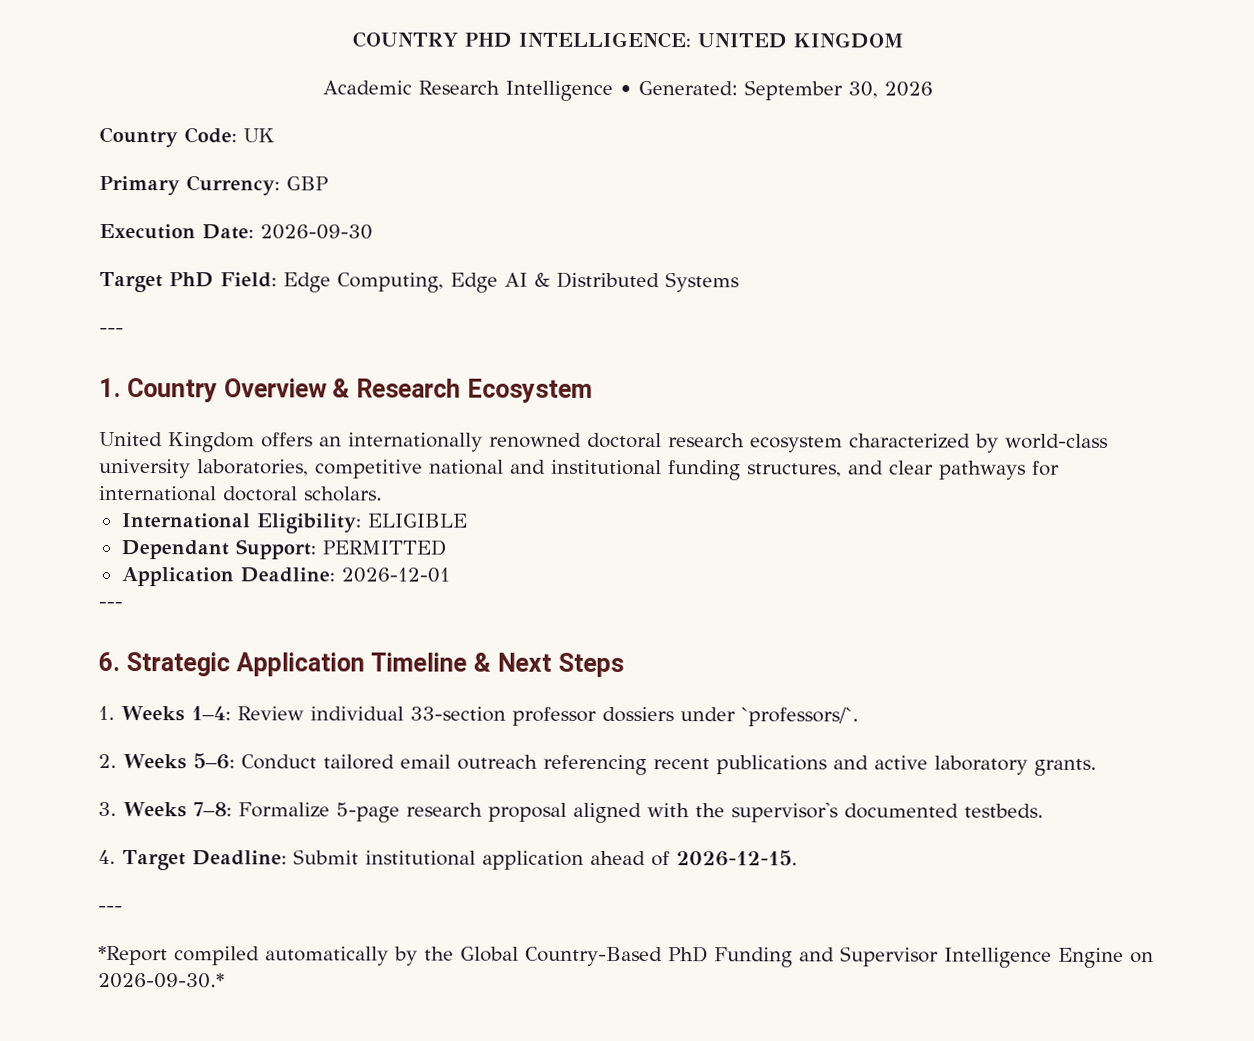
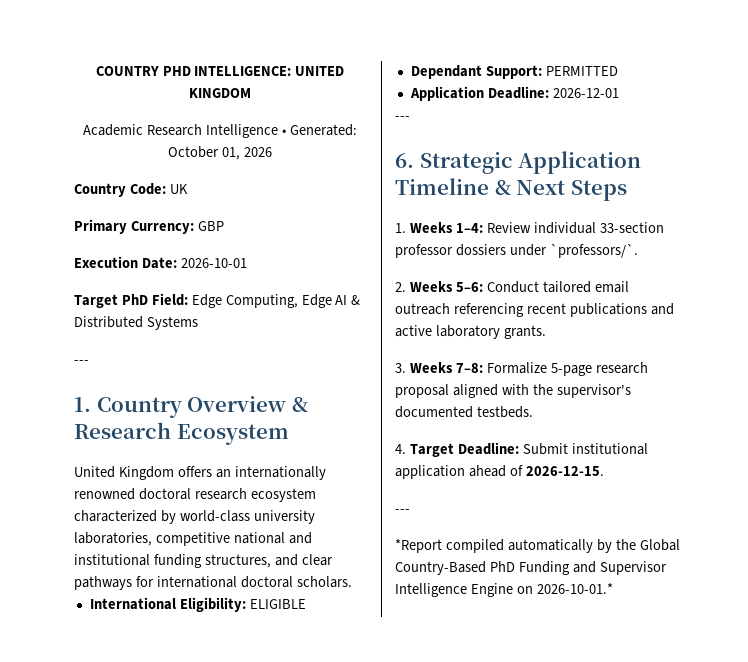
- Academic Research Intelligence • Generated: September 30, 2026
+ Academic Research Intelligence • Generated: October 01, 2026
- Execution Date: 2026-09-30
+ Execution Date: 2026-10-01
- *Report compiled automatically by the Global Country-Based PhD Funding and Supervisor Intelligence Engine on 2026-09-30.*
+ *Report compiled automatically by the Global Country-Based PhD Funding and Supervisor Intelligence Engine on 2026-10-01.*

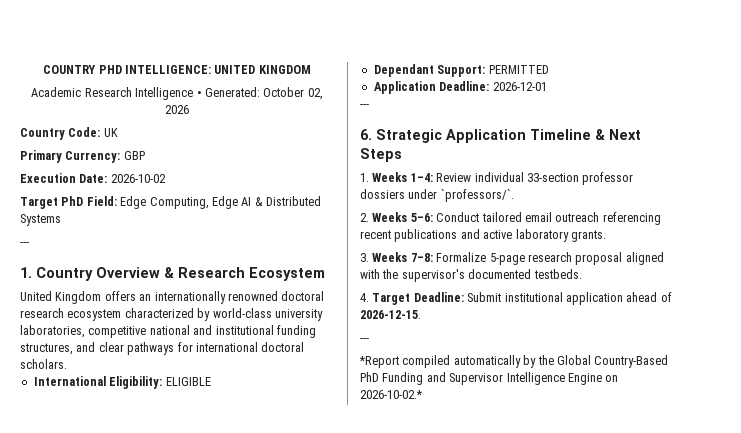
- Academic Research Intelligence • Generated: October 01, 2026
+ Academic Research Intelligence • Generated: October 02, 2026
- Execution Date: 2026-10-01
+ Execution Date: 2026-10-02
- *Report compiled automatically by the Global Country-Based PhD Funding and Supervisor Intelligence Engine on 2026-10-01.*
+ *Report compiled automatically by the Global Country-Based PhD Funding and Supervisor Intelligence Engine on 2026-10-02.*

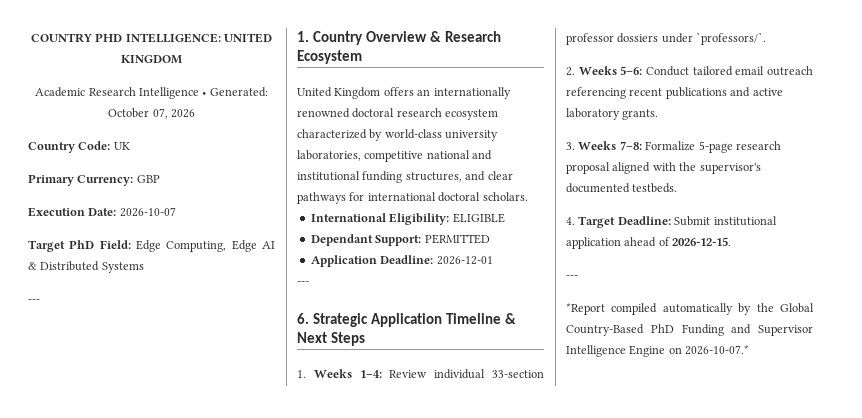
- Academic Research Intelligence • Generated: October 02, 2026
+ Academic Research Intelligence • Generated: October 07, 2026
- Execution Date: 2026-10-02
+ Execution Date: 2026-10-07
- *Report compiled automatically by the Global Country-Based PhD Funding and Supervisor Intelligence Engine on 2026-10-02.*
+ *Report compiled automatically by the Global Country-Based PhD Funding and Supervisor Intelligence Engine on 2026-10-07.*

